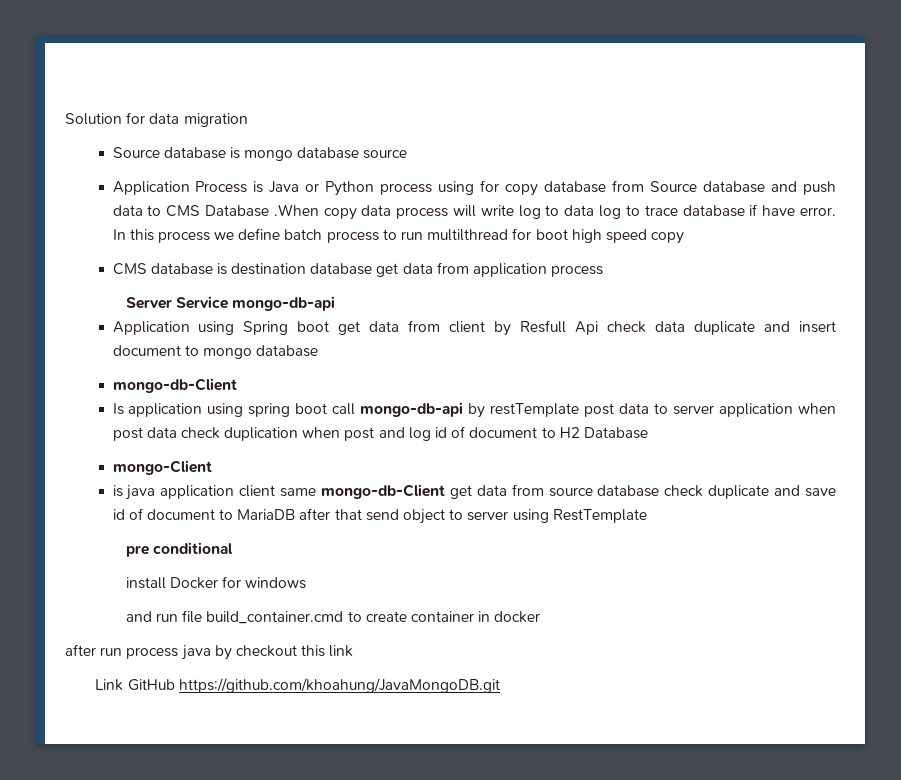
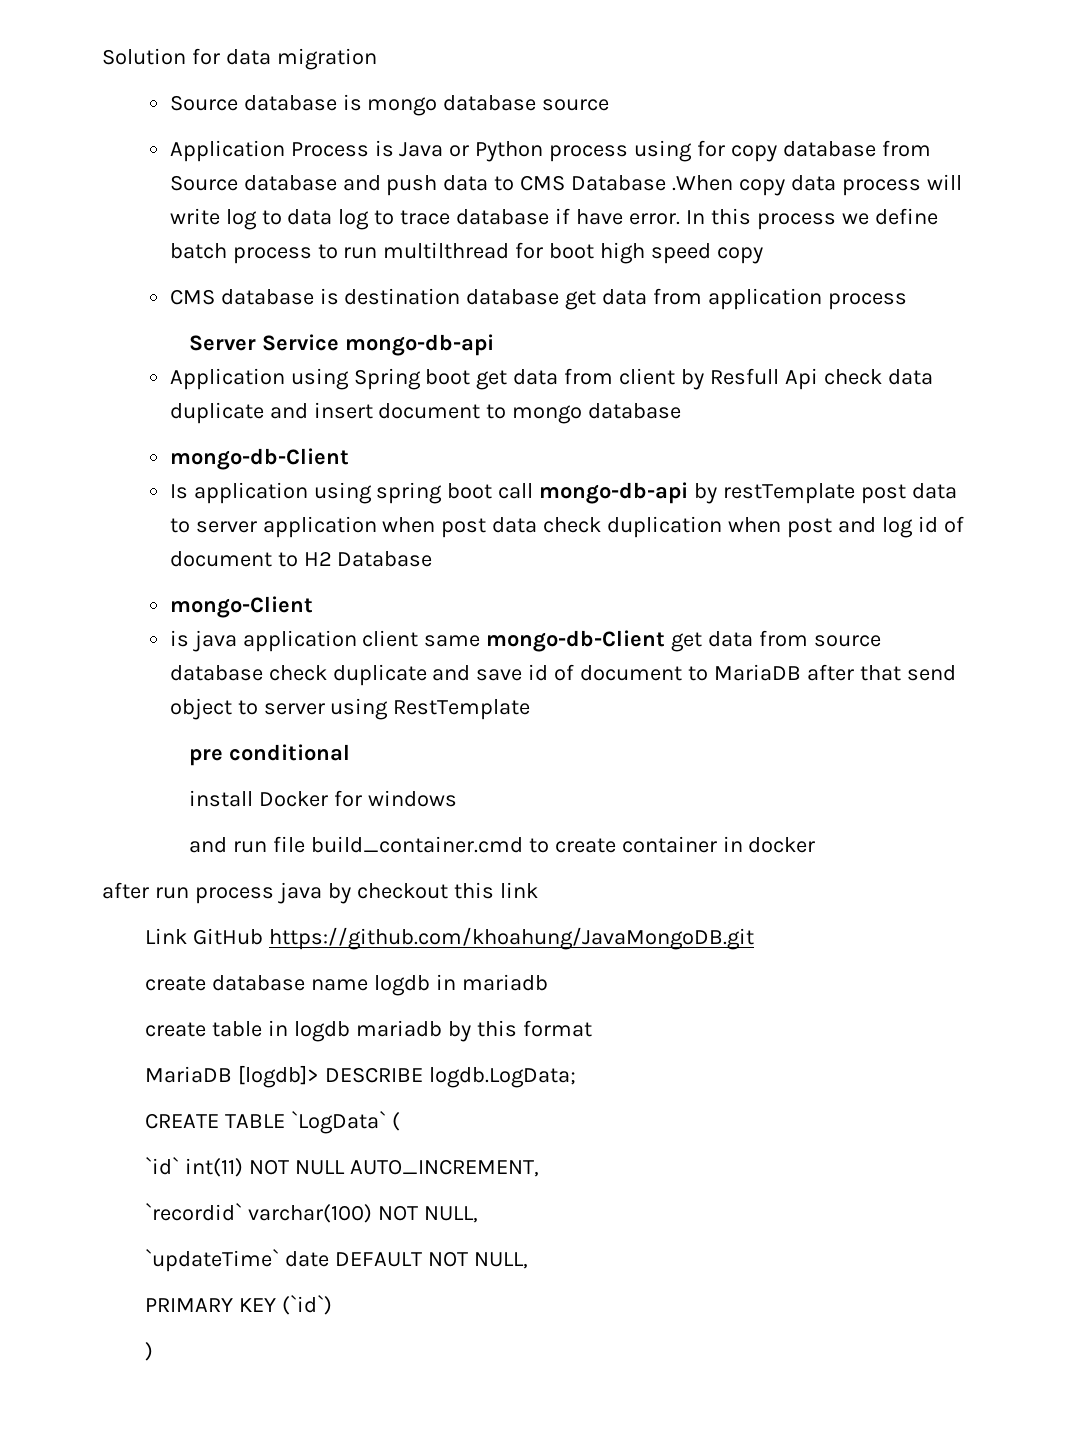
+ create database name logdb in mariadb
+ create table in logdb mariadb by this format
+ MariaDB [logdb]> DESCRIBE logdb.LogData;
+ CREATE TABLE `LogData` (
+ `id` int(11) NOT NULL AUTO_INCREMENT,
+ `recordid` varchar(100) NOT NULL,
+ `updateTime` date DEFAULT NOT NULL,
+ PRIMARY KEY (`id`)
+ )

